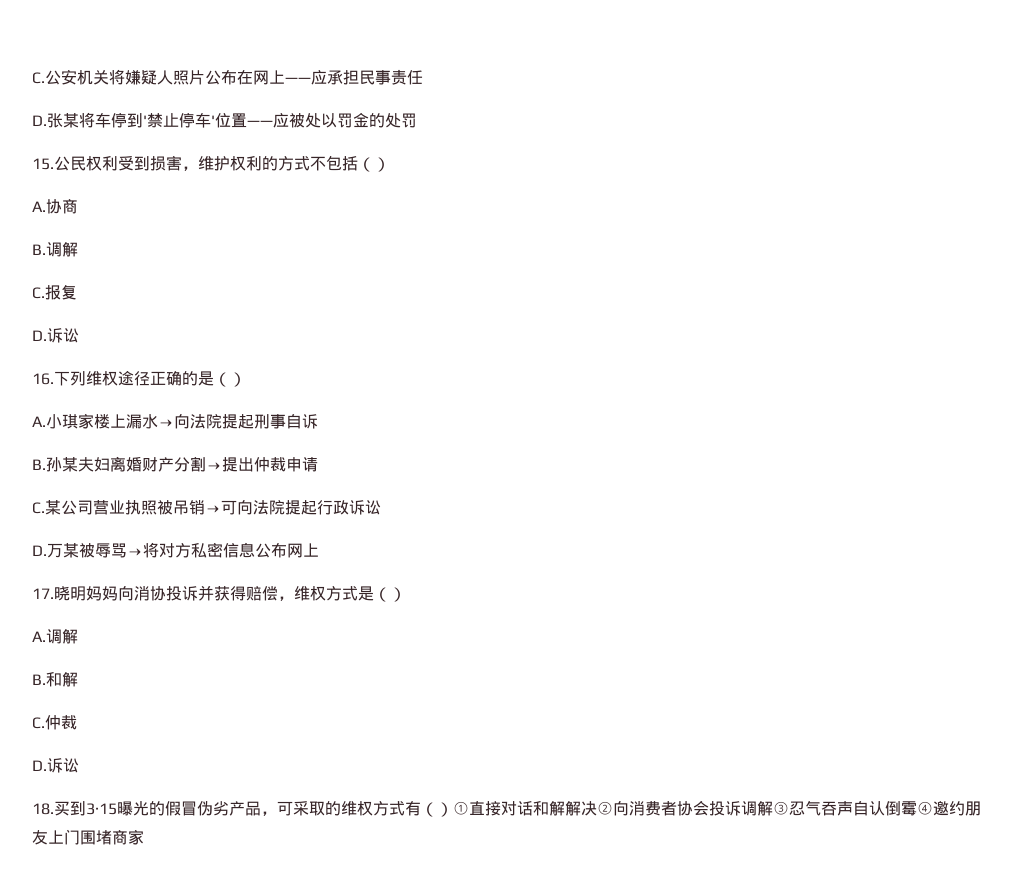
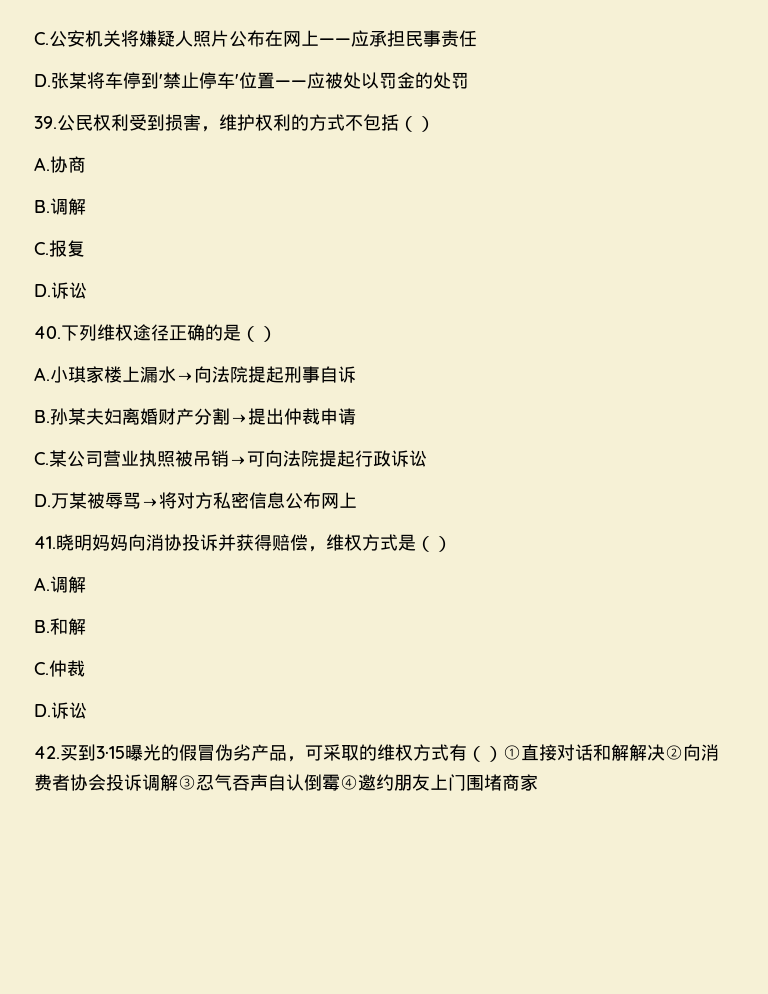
- 15.公民权利受到损害，维护权利的方式不包括（）
+ 39.公民权利受到损害，维护权利的方式不包括（）
- 16.下列维权途径正确的是（）
+ 40.下列维权途径正确的是（）
- 17.晓明妈妈向消协投诉并获得赔偿，维权方式是（）
+ 41.晓明妈妈向消协投诉并获得赔偿，维权方式是（）
- 18.买到3·15曝光的假冒伪劣产品，可采取的维权方式有（）①直接对话和解解决②向消费者协会投诉调解③忍气吞声自认倒霉④邀约朋友上门围堵商家
+ 42.买到3·15曝光的假冒伪劣产品，可采取的维权方式有（）①直接对话和解解决②向消费者协会投诉调解③忍气吞声自认倒霉④邀约朋友上门围堵商家

